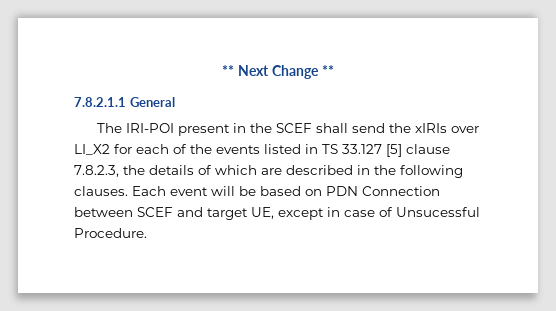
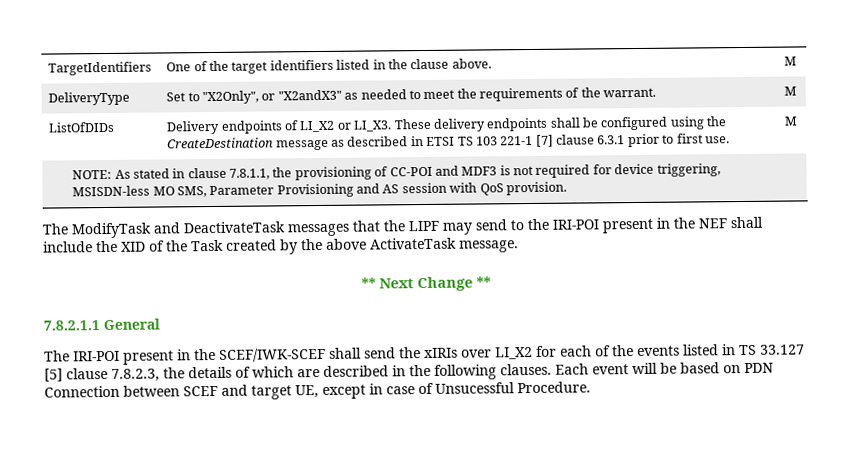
+ TargetIdentifiers | One of the target identifiers listed in the clause above. | M
+ DeliveryType | Set to "X2Only", or "X2andX3" as needed to meet the requirements of the warrant. | M
+ ListOfDIDs | Delivery endpoints of LI_X2 or LI_X3. These delivery endpoints shall be configured using the CreateDestination message as described in ETSI TS 103 221-1 [7] clause 6.3.1 prior to first use. | M
+ NOTE: As stated in clause 7.8.1.1, the provisioning of CC-POI and MDF3 is not required for device triggering, MSISDN-less MO SMS, Parameter Provisioning and AS session with QoS provision.
+ The ModifyTask and DeactivateTask messages that the LIPF may send to the IRI-POI present in the NEF shall include the XID of the Task created by the above ActivateTask message.
- The IRI-POI present in the SCEF shall send the xIRIs over LI_X2 for each of the events listed in TS 33.127 [5] clause 7.8.2.3, the details of which are described in the following clauses.
+ The IRI-POI present in the SCEF/IWK-SCEF shall send the xIRIs over LI_X2 for each of the events listed in TS 33.127 [5] clause 7.8.2.3, the details of which are described in the following clauses.

